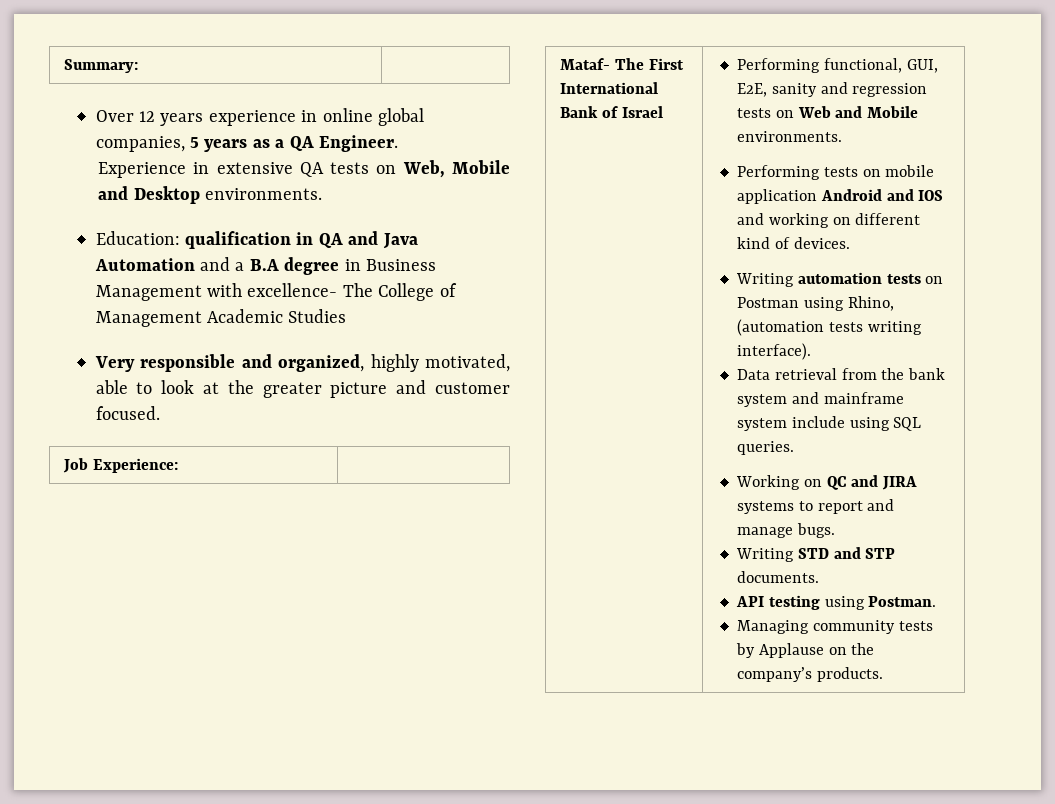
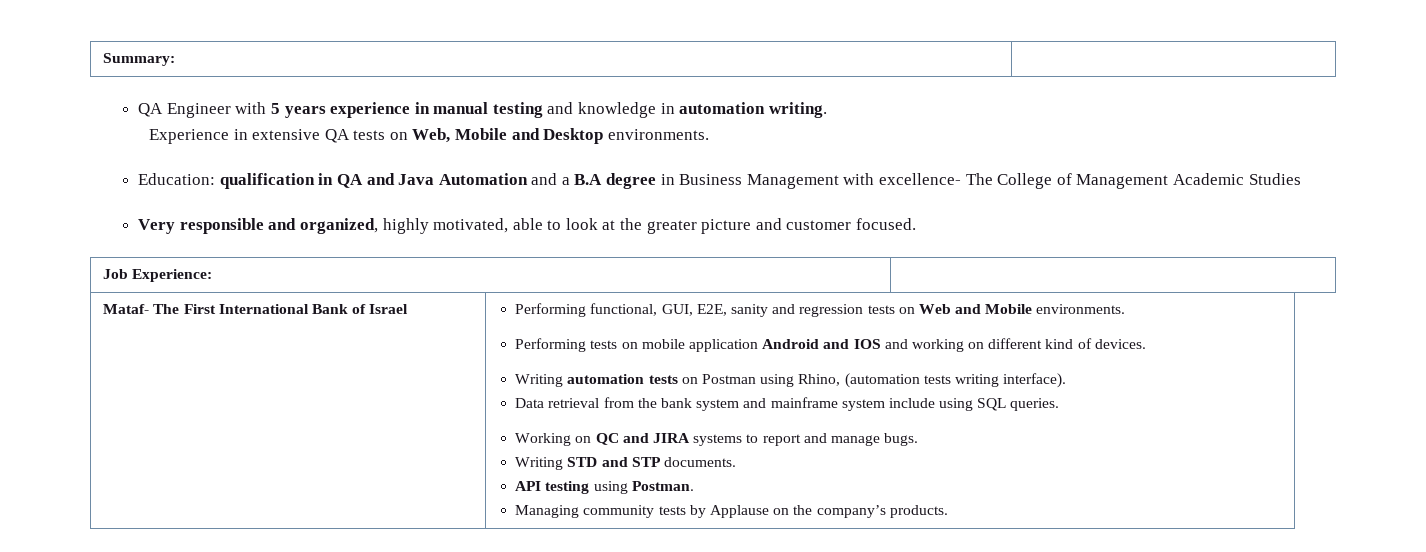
- Over 12 years experience in online global companies, 5 years as a QA Engineer.
+ QA Engineer with 5 years experience in manual testing and knowledge in automation writing.

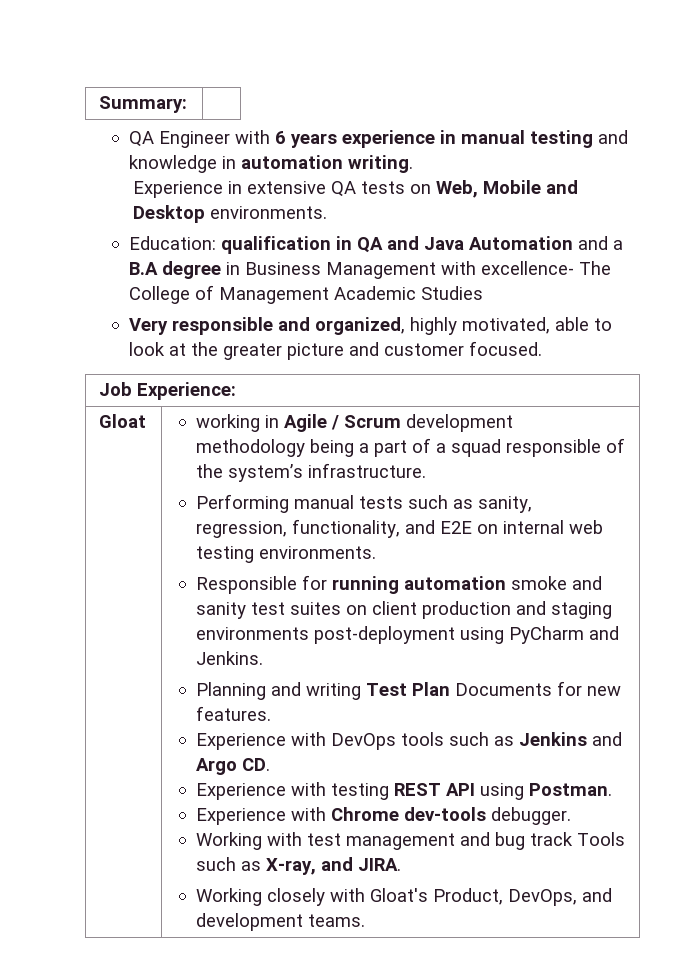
- QA Engineer with 5 years experience in manual testing and knowledge in automation writing.
+ QA Engineer with 6 years experience in manual testing and knowledge in automation writing.
- Job Experience: |
- Mataf- The First International Bank of Israel | Performing functional, GUI, E2E, sanity and regression tests on Web and Mobile environments.
- Performing tests on mobile application Android and IOS and working on different kind of devices.
- Writing automation tests on Postman using Rhino, (automation tests writing interface).
- Data retrieval from the bank system and mainframe system include using SQL queries.
- Working on QC and JIRA systems to report and manage bugs.
- Writing STD and STP documents.
- API testing using Postman.
- Managing community tests by Applause on the company’s products.
+ Job Experience:
+ Gloat | working in Agile / Scrum development methodology being a part of a squad responsible of the system’s infrastructure.
+ Performing manual tests such as sanity, regression, functionality, and E2E on internal web testing environments.
+ Responsible for running automation smoke and sanity test suites on client production and staging environments post-deployment using PyCharm and Jenkins.
+ Planning and writing Test Plan Documents for new features.
+ Experience with DevOps tools such as Jenkins and Argo CD.
+ Experience with testing REST API using Postman.
+ Experience with Chrome dev-tools debugger.
+ Working with test management and bug track Tools such as X-ray, and JIRA.
+ Working closely with Gloat's Product, DevOps, and development teams.

